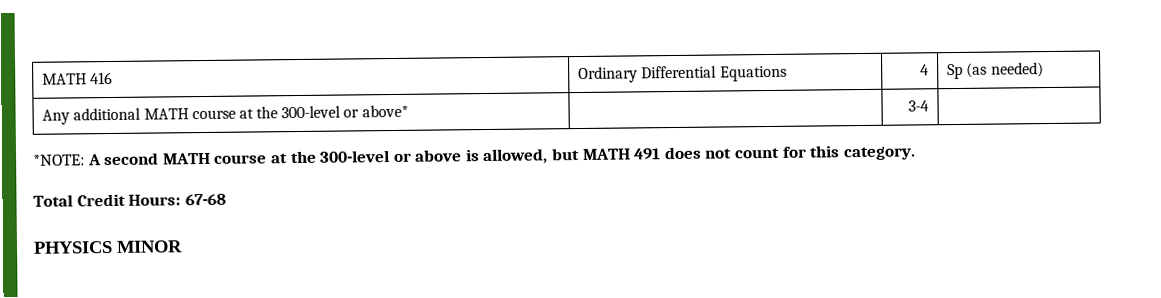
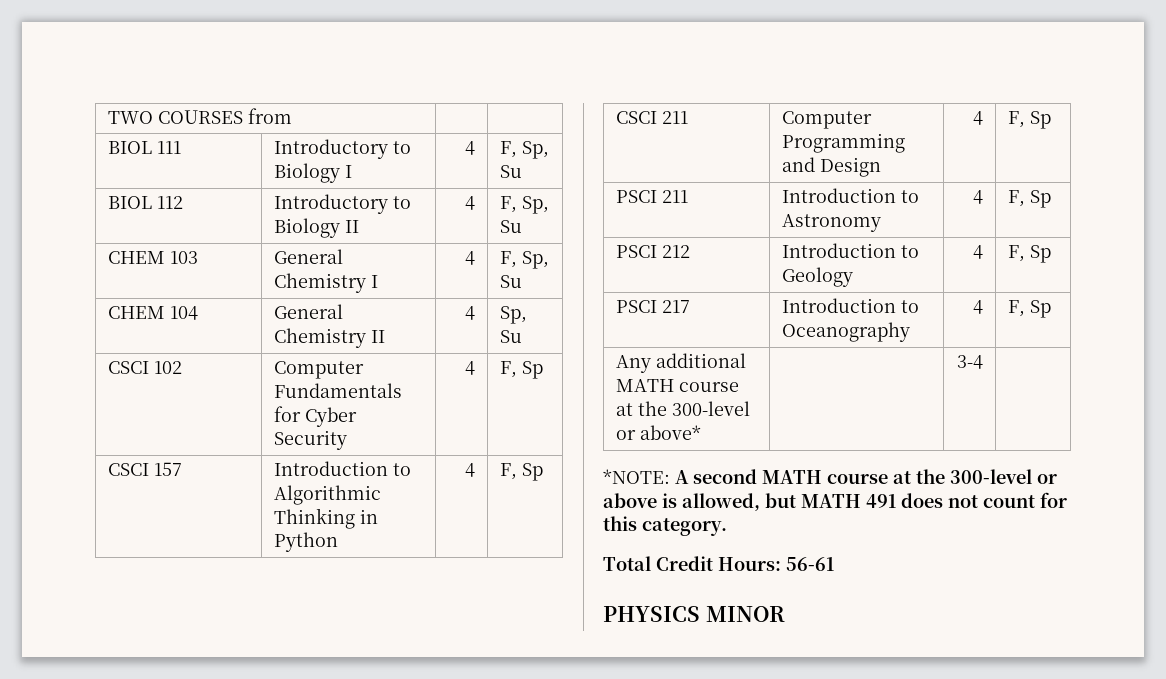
- MATH 416 | Ordinary Differential Equations | 4 | Sp (as needed)
+ TWO COURSES from | |
+ BIOL 111 | Introductory to Biology I | 4 | F, Sp, Su
+ BIOL 112 | Introductory to Biology II | 4 | F, Sp, Su
+ CHEM 103 | General Chemistry I | 4 | F, Sp, Su
+ CHEM 104 | General Chemistry II | 4 | Sp, Su
+ CSCI 102 | Computer Fundamentals for Cyber Security | 4 | F, Sp
+ CSCI 157 | Introduction to Algorithmic Thinking in Python | 4 | F, Sp
+ CSCI 211 | Computer Programming and Design | 4 | F, Sp
+ PSCI 211 | Introduction to Astronomy | 4 | F, Sp
+ PSCI 212 | Introduction to Geology | 4 | F, Sp
+ PSCI 217 | Introduction to Oceanography | 4 | F, Sp
- Total Credit Hours: 67-68
+ Total Credit Hours: 56-61

